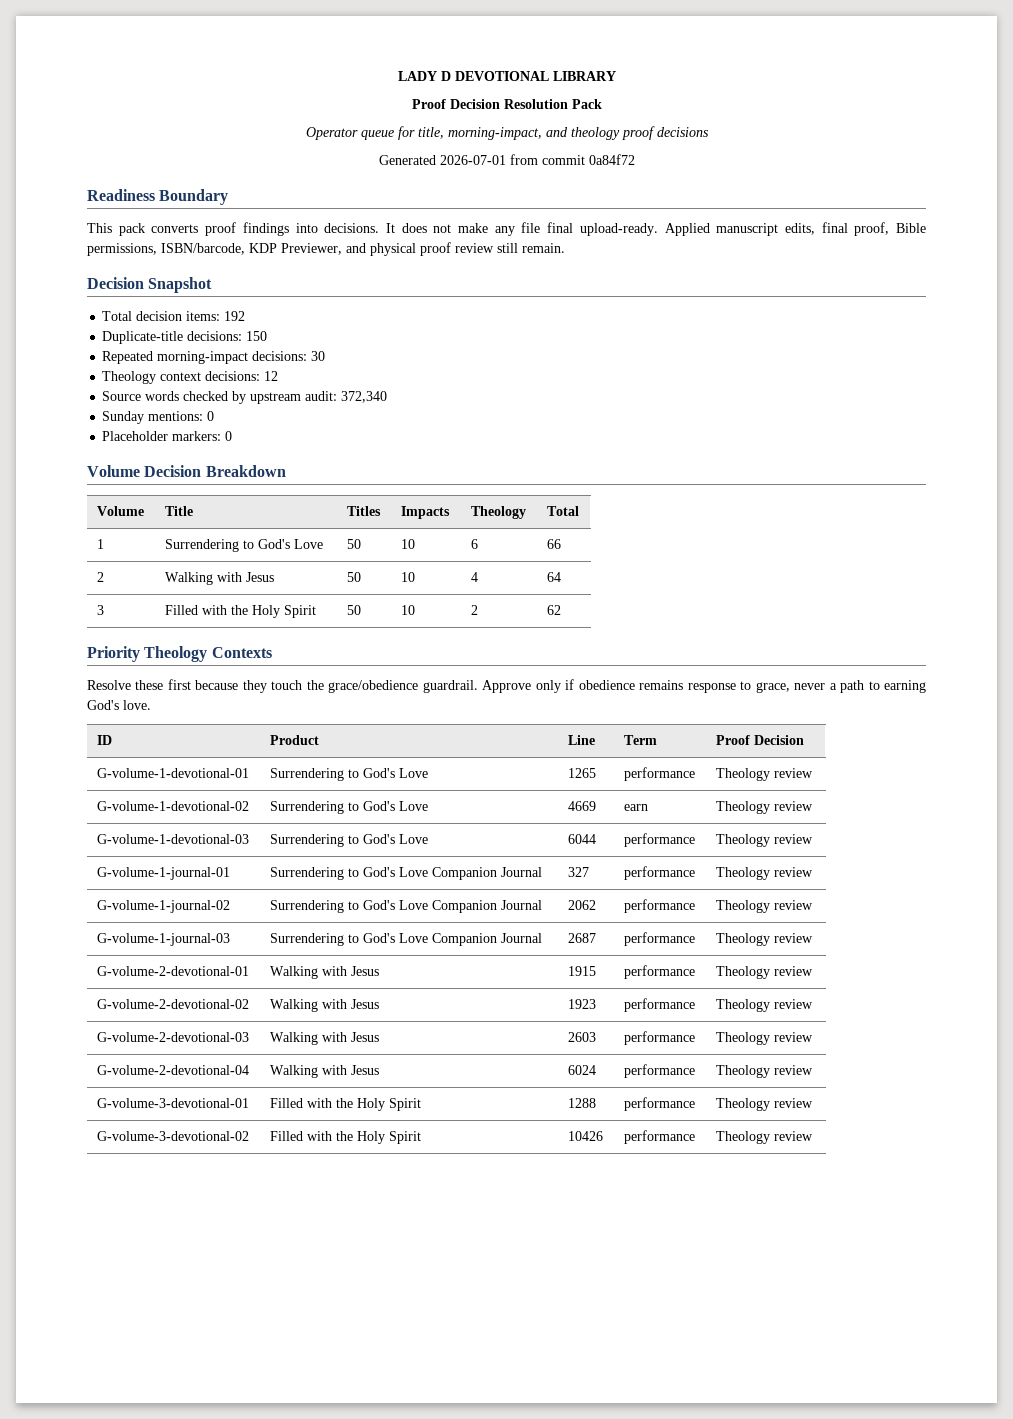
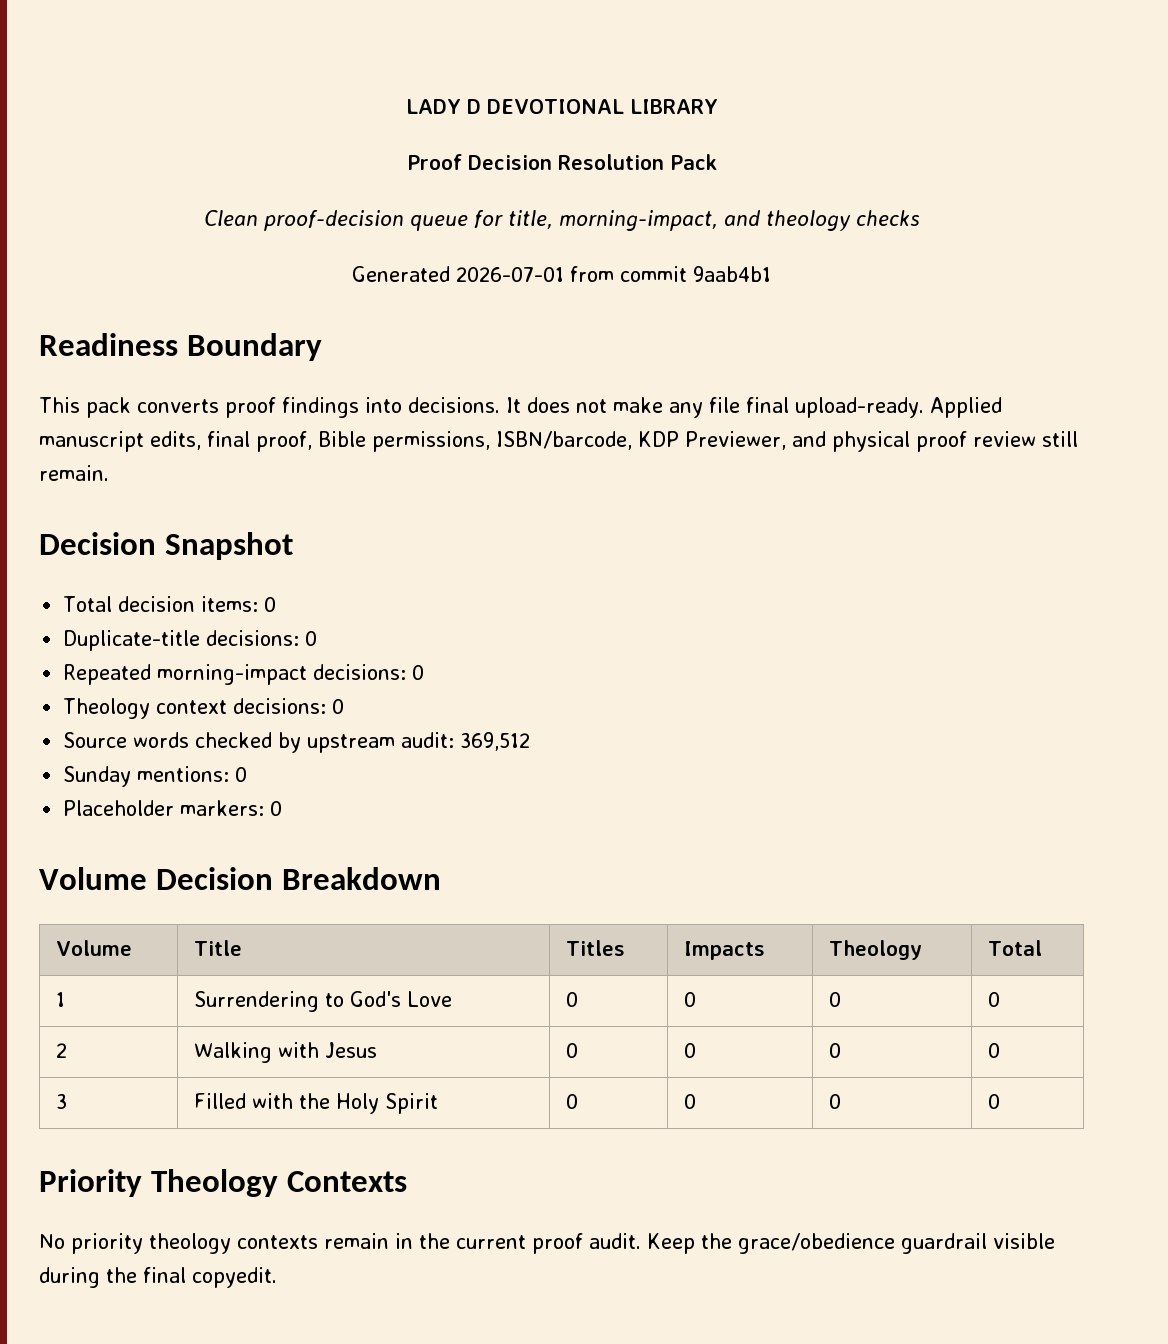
- Operator queue for title, morning-impact, and theology proof decisions
+ Clean proof-decision queue for title, morning-impact, and theology checks
- Generated 2026-07-01 from commit 0a84f72
+ Generated 2026-07-01 from commit 9aab4b1
- Total decision items: 192
+ Total decision items: 0
- Duplicate-title decisions: 150
+ Duplicate-title decisions: 0
- Repeated morning-impact decisions: 30
+ Repeated morning-impact decisions: 0
- Theology context decisions: 12
+ Theology context decisions: 0
- Source words checked by upstream audit: 372,340
+ Source words checked by upstream audit: 369,512
- 1 | Surrendering to God's Love | 50 | 10 | 6 | 66
+ 1 | Surrendering to God's Love | 0 | 0 | 0 | 0
- 2 | Walking with Jesus | 50 | 10 | 4 | 64
+ 2 | Walking with Jesus | 0 | 0 | 0 | 0
- 3 | Filled with the Holy Spirit | 50 | 10 | 2 | 62
+ 3 | Filled with the Holy Spirit | 0 | 0 | 0 | 0
- Resolve these first because they touch the grace/obedience guardrail. Approve only if obedience remains response to grace, never a path to earning God's love.
- ID | Product | Line | Term | Proof Decision
- G-volume-1-devotional-01 | Surrendering to God's Love | 1265 | performance | Theology review
- G-volume-1-devotional-02 | Surrendering to God's Love | 4669 | earn | Theology review
- G-volume-1-devotional-03 | Surrendering to God's Love | 6044 | performance | Theology review
- G-volume-1-journal-01 | Surrendering to God's Love Companion Journal | 327 | performance | Theology review
- G-volume-1-journal-02 | Surrendering to God's Love Companion Journal | 2062 | performance | Theology review
- G-volume-1-journal-03 | Surrendering to God's Love Companion Journal | 2687 | performance | Theology review
- G-volume-2-devotional-01 | Walking with Jesus | 1915 | performance | Theology review
- G-volume-2-devotional-02 | Walking with Jesus | 1923 | performance | Theology review
- G-volume-2-devotional-03 | Walking with Jesus | 2603 | performance | Theology review
- G-volume-2-devotional-04 | Walking with Jesus | 6024 | performance | Theology review
- G-volume-3-devotional-01 | Filled with the Holy Spirit | 1288 | performance | Theology review
- G-volume-3-devotional-02 | Filled with the Holy Spirit | 10426 | performance | Theology review
+ No priority theology contexts remain in the current proof audit. Keep the grace/obedience guardrail visible during the final copyedit.

